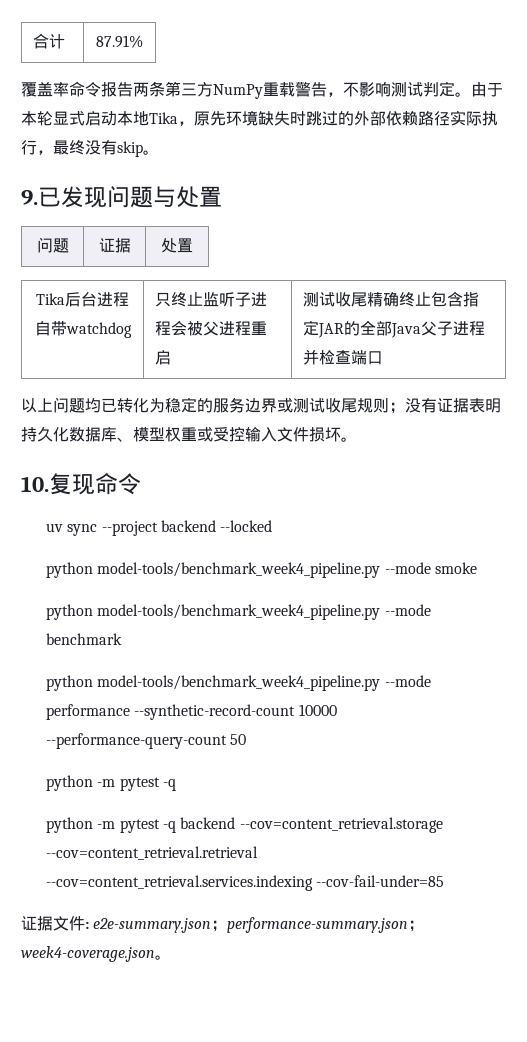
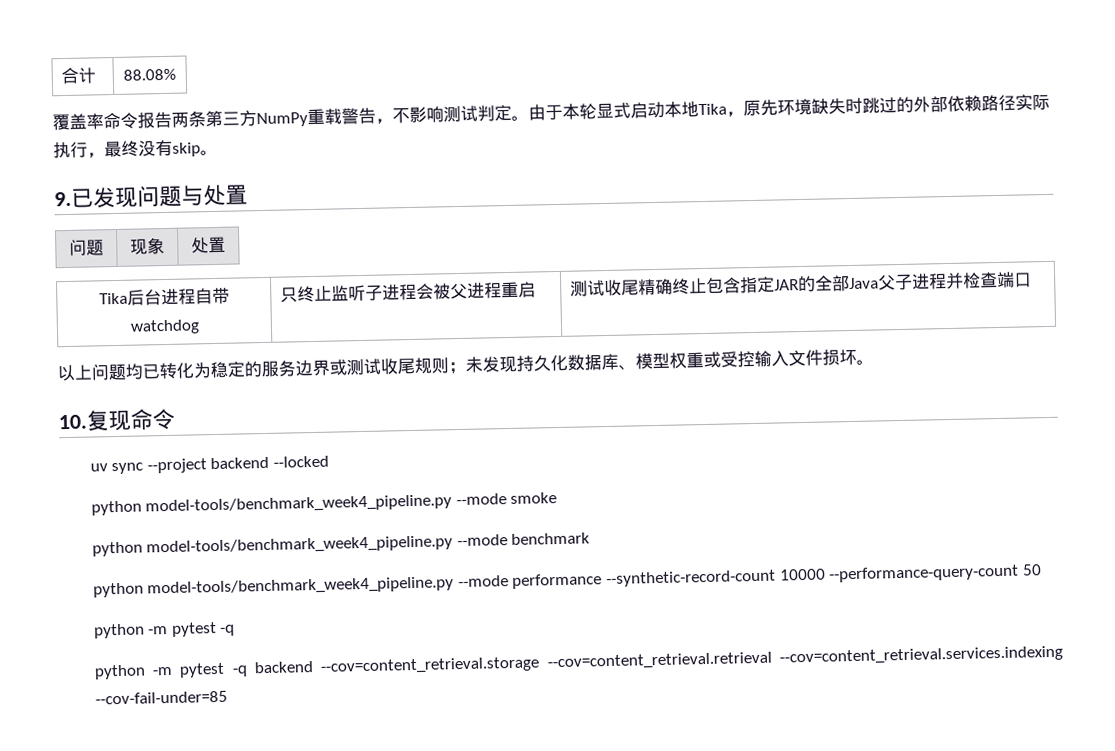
- 合计 | 87.91%
+ 合计 | 88.08%
- 问题 | 证据 | 处置
+ 问题 | 现象 | 处置
- 以上问题均已转化为稳定的服务边界或测试收尾规则；没有证据表明持久化数据库、模型权重或受控输入文件损坏。
+ 以上问题均已转化为稳定的服务边界或测试收尾规则；未发现持久化数据库、模型权重或受控输入文件损坏。
- 证据文件: e2e-summary.json；performance-summary.json；week4-coverage.json。

